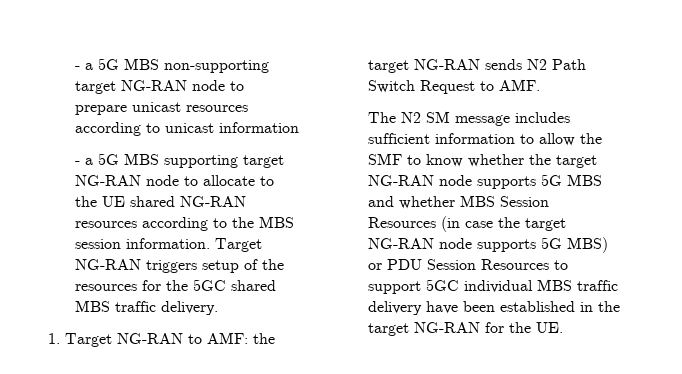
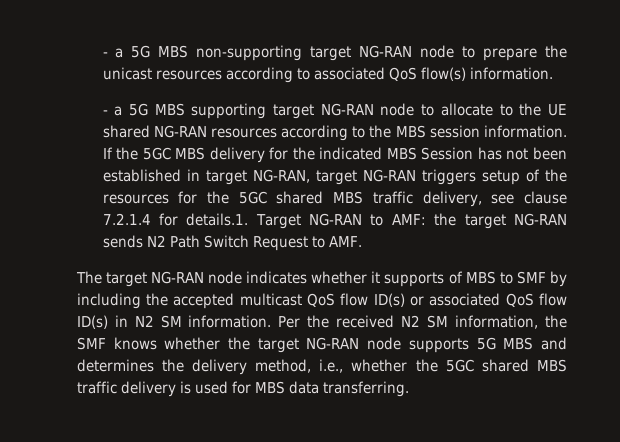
- - a 5G MBS non-supporting target NG-RAN node to prepare unicast resources according to unicast information
+ - a 5G MBS non-supporting target NG-RAN node to prepare the unicast resources according to associated QoS flow(s) information.
- Target NG-RAN triggers setup of the resources for the 5GC shared MBS traffic delivery.
- 1. Target NG-RAN to AMF: the target NG-RAN sends N2 Path Switch Request to AMF.
+ If the 5GC MBS delivery for the indicated MBS Session has not been established in target NG-RAN, target NG-RAN triggers setup of the resources for the 5GC shared MBS traffic delivery, see clause 7.2.1.4 for details.1. Target NG-RAN to AMF: the target NG-RAN sends N2 Path Switch Request to AMF.
- The N2 SM message includes sufficient information to allow the SMF to know whether the target NG-RAN node supports 5G MBS and whether MBS Session Resources (in case the target NG-RAN node supports 5G MBS) or PDU Session Resources to support 5GC individual MBS traffic delivery have been established in the target NG-RAN for the UE.
+ The target NG-RAN node indicates whether it supports of MBS to SMF by including the accepted multicast QoS flow ID(s) or associated QoS flow ID(s) in N2 SM information. Per the received N2 SM information, the SMF knows whether the target NG-RAN node supports 5G MBS and determines the delivery method, i.e., whether the 5GC shared MBS traffic delivery is used for MBS data transferring.

